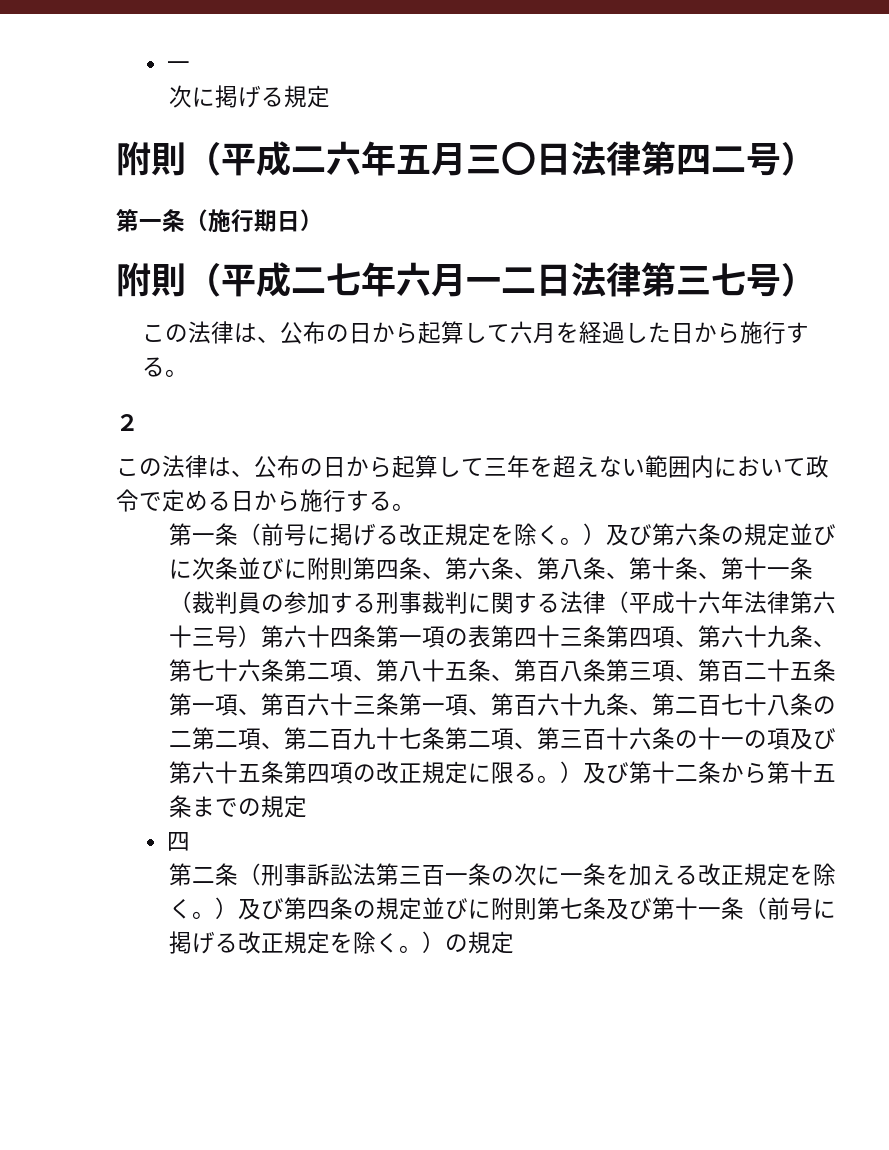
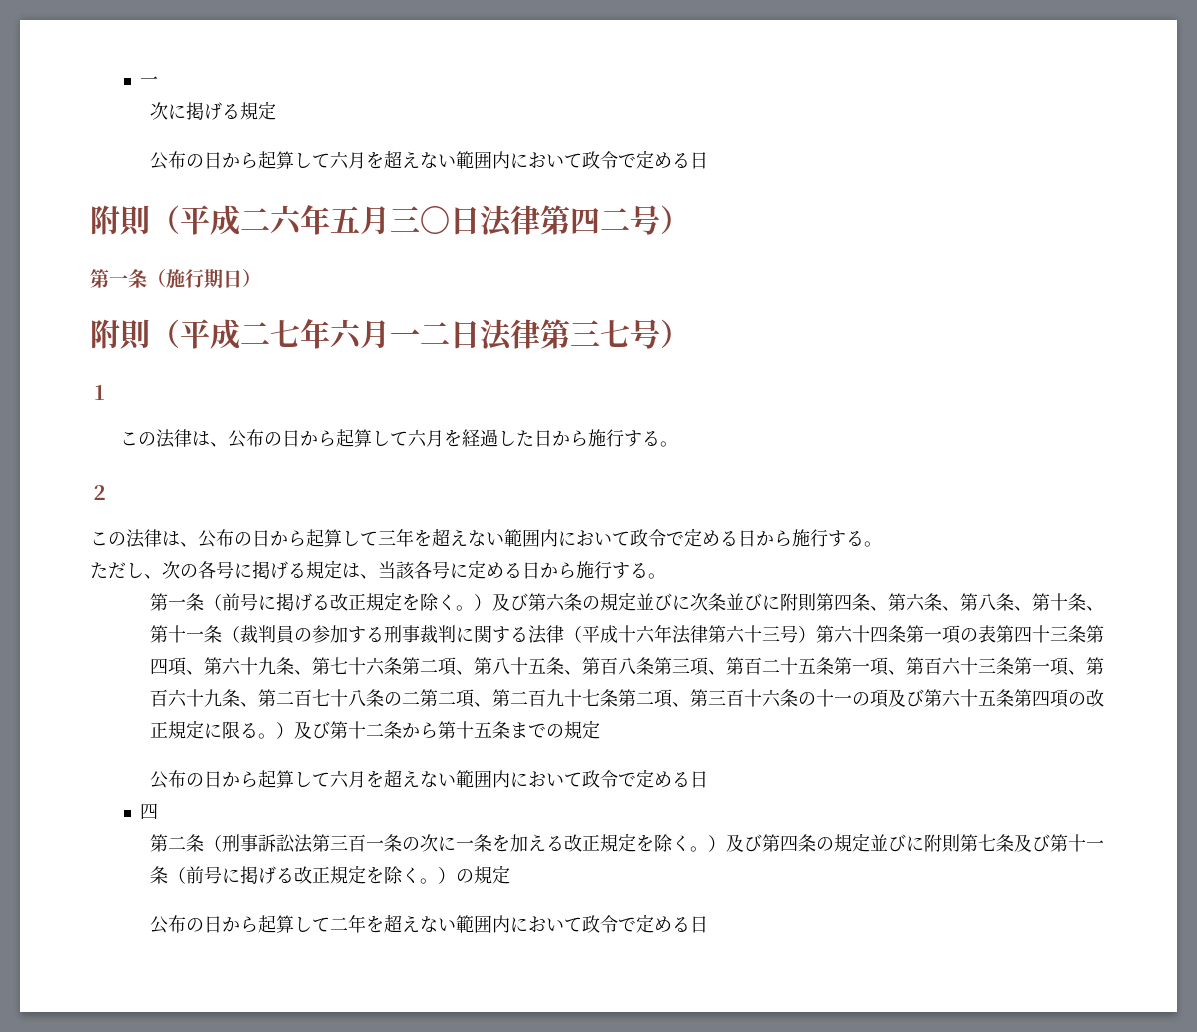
  次に掲げる規定
+ 公布の日から起算して六月を超えない範囲内において政令で定める日
+ １
+ ただし、次の各号に掲げる規定は、当該各号に定める日から施行する。
  第一条（前号に掲げる改正規定を除く。）及び第六条の規定並びに次条並びに附則第四条、第六条、第八条、第十条、第十一条（裁判員の参加する刑事裁判に関する法律（平成十六年法律第六十三号）第六十四条第一項の表第四十三条第四項、第六十九条、第七十六条第二項、第八十五条、第百八条第三項、第百二十五条第一項、第百六十三条第一項、第百六十九条、第二百七十八条の二第二項、第二百九十七条第二項、第三百十六条の十一の項及び第六十五条第四項の改正規定に限る。）及び第十二条から第十五条までの規定
+ 公布の日から起算して六月を超えない範囲内において政令で定める日
+ 公布の日から起算して二年を超えない範囲内において政令で定める日

